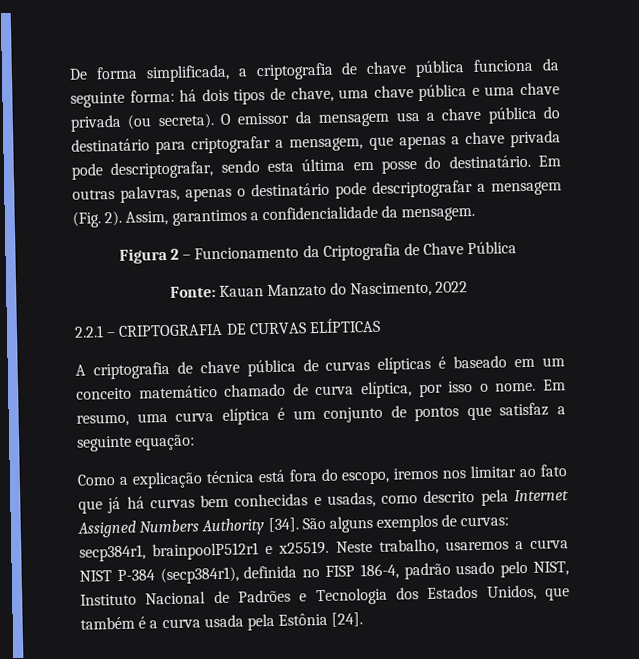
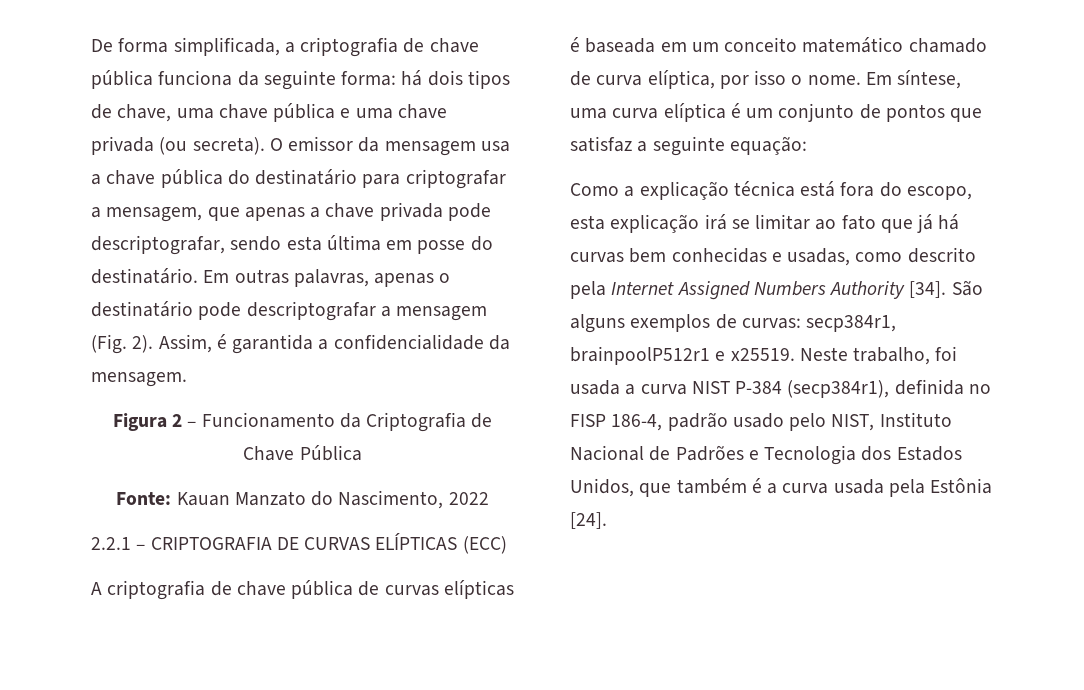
- Assim, garantimos a confidencialidade da mensagem.
+ Assim, é garantida a confidencialidade da mensagem.
- 2.2.1 – CRIPTOGRAFIA DE CURVAS ELÍPTICAS
+ 2.2.1 – CRIPTOGRAFIA DE CURVAS ELÍPTICAS (ECC)
- A criptografia de chave pública de curvas elípticas é baseado em um conceito matemático chamado de curva elíptica, por isso o nome.
+ A criptografia de chave pública de curvas elípticas é baseada em um conceito matemático chamado de curva elíptica, por isso o nome.
- Em resumo, uma curva elíptica é um conjunto de pontos que satisfaz a seguinte equação:
+ Em síntese, uma curva elíptica é um conjunto de pontos que satisfaz a seguinte equação:
- Como a explicação técnica está fora do escopo, iremos nos limitar ao fato que já há curvas bem conhecidas e usadas, como descrito pela Internet Assigned Numbers Authority [34].
+ Como a explicação técnica está fora do escopo, esta explicação irá se limitar ao fato que já há curvas bem conhecidas e usadas, como descrito pela Internet Assigned Numbers Authority [34].
- Neste trabalho, usaremos a curva NIST P-384 (secp384r1), definida no FISP 186-4, padrão usado pelo NIST, Instituto Nacional de Padrões e Tecnologia dos Estados Unidos, que também é a curva usada pela Estônia [24].
+ Neste trabalho, foi usada a curva NIST P-384 (secp384r1), definida no FISP 186-4, padrão usado pelo NIST, Instituto Nacional de Padrões e Tecnologia dos Estados Unidos, que também é a curva usada pela Estônia [24].

